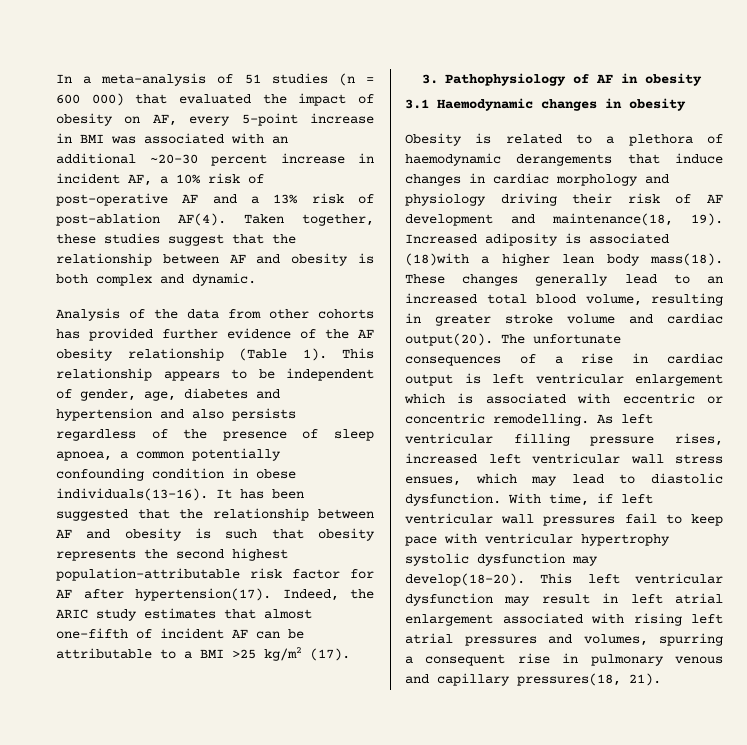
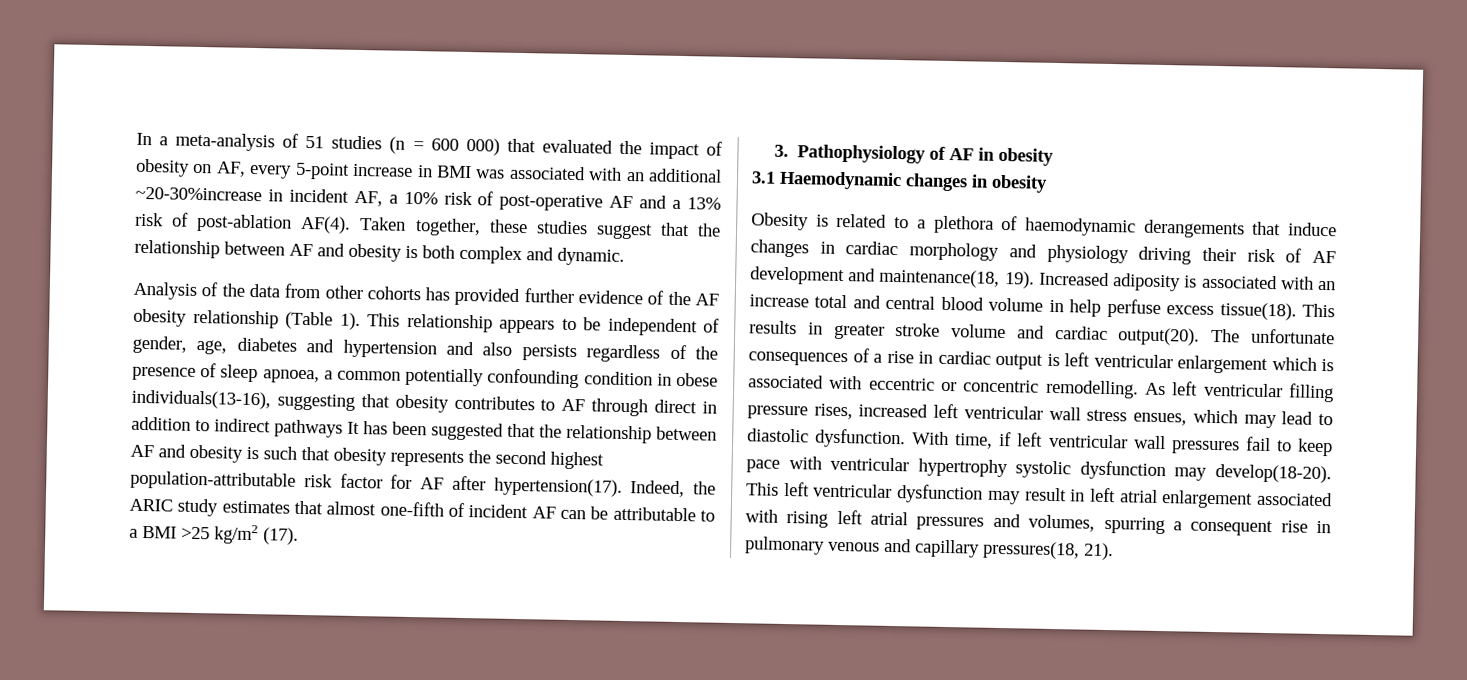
- In a meta-analysis of 51 studies (n = 600 000) that evaluated the impact of obesity on AF, every 5-point increase in BMI was associated with an additional ~20-30 percent increase in incident AF, a 10% risk of post-operative AF and a 13% risk of post-ablation AF(4).
+ In a meta-analysis of 51 studies (n = 600 000) that evaluated the impact of obesity on AF, every 5-point increase in BMI was associated with an additional ~20-30%increase in incident AF, a 10% risk of post-operative AF and a 13% risk of post-ablation AF(4).
- This relationship appears to be independent of gender, age, diabetes and hypertension and also persists regardless of the presence of sleep apnoea, a common potentially confounding condition in obese individuals(13-16). It has been suggested that the relationship between AF and obesity is such that obesity represents the second highest population-attributable risk factor for AF after hypertension(17).
+ This relationship appears to be independent of gender, age, diabetes and hypertension and also persists regardless of the presence of sleep apnoea, a common potentially confounding condition in obese individuals(13-16), suggesting that obesity contributes to AF through direct in addition to indirect pathways It has been suggested that the relationship between AF and obesity is such that obesity represents the second highest population-attributable risk factor for AF after hypertension(17).
- Increased adiposity is associated (18)with a higher lean body mass(18). These changes generally lead to an increased total blood volume, resulting in greater stroke volume and cardiac output(20).
+ Increased adiposity is associated with an increase total and central blood volume in help perfuse excess tissue(18). This results in greater stroke volume and cardiac output(20).

